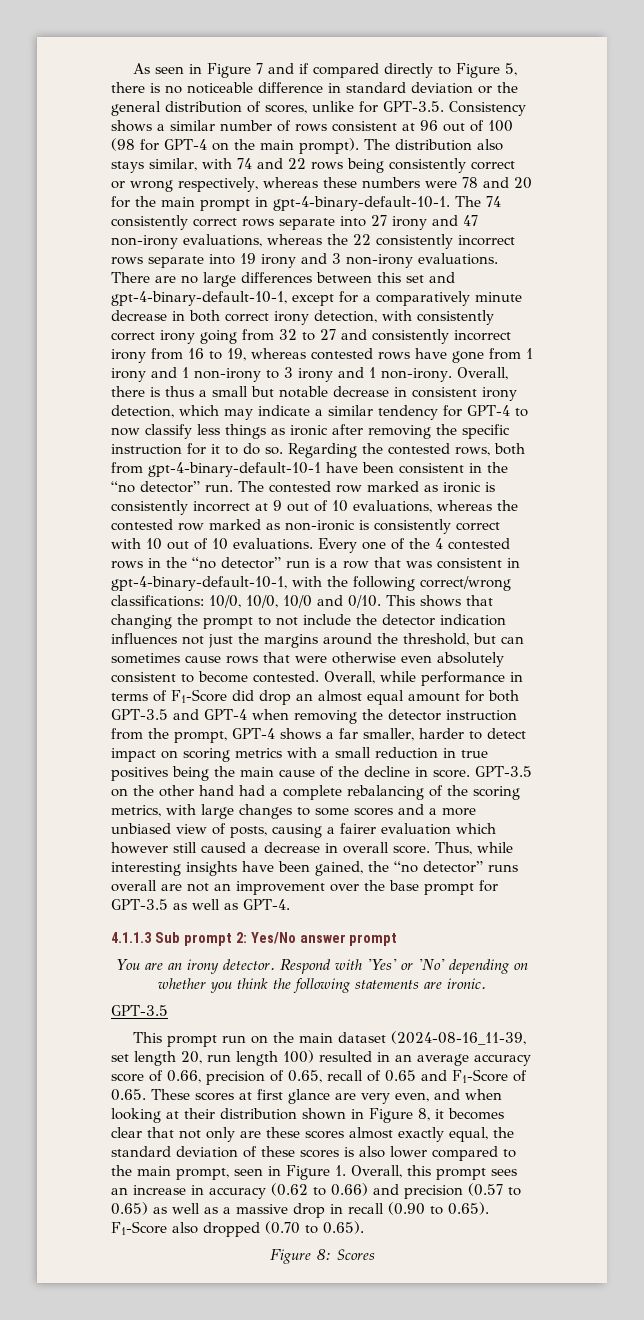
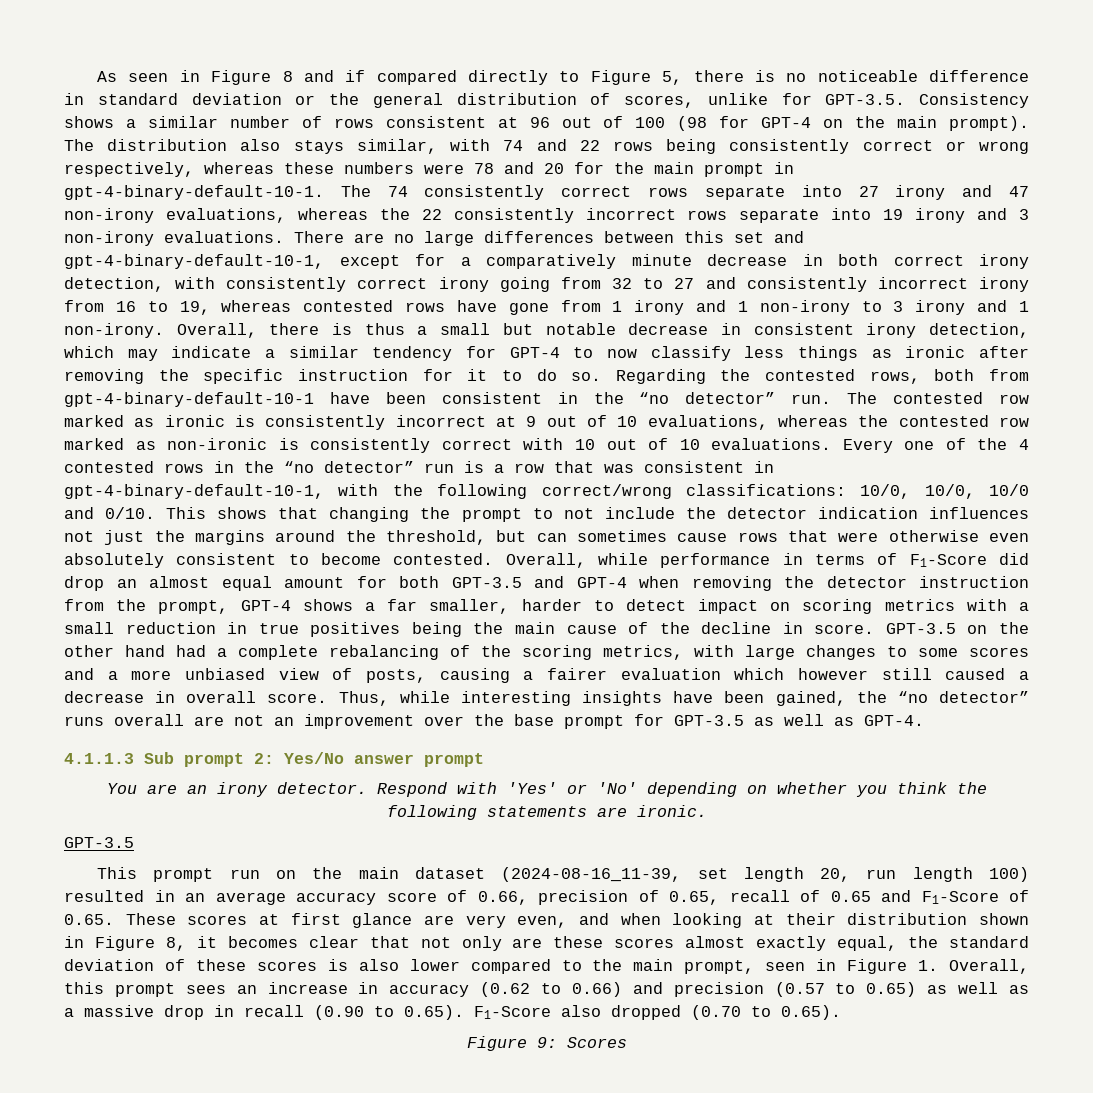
- As seen in Figure 7 and if compared directly to Figure 5, there is no noticeable difference in standard deviation or the general distribution of scores, unlike for GPT-3.5. Consistency shows a similar number of rows consistent at 96 out of 100 (98 for GPT-4 on the main prompt).
+ As seen in Figure 8 and if compared directly to Figure 5, there is no noticeable difference in standard deviation or the general distribution of scores, unlike for GPT-3.5. Consistency shows a similar number of rows consistent at 96 out of 100 (98 for GPT-4 on the main prompt).
- Figure 8: Scores
+ Figure 9: Scores

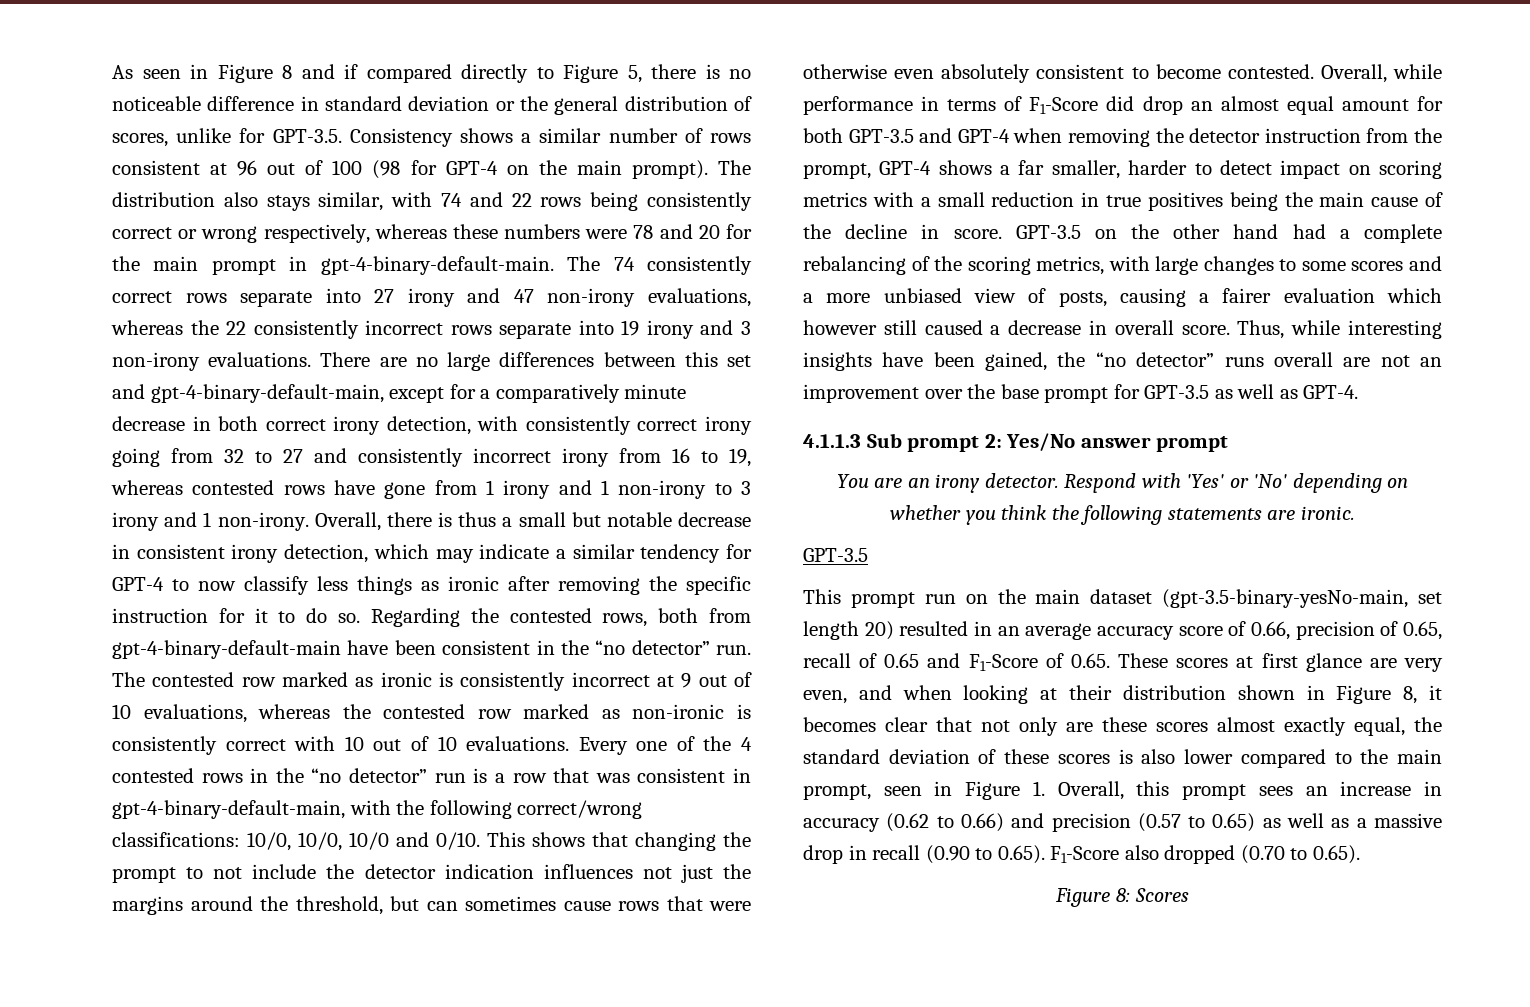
- The distribution also stays similar, with 74 and 22 rows being consistently correct or wrong respectively, whereas these numbers were 78 and 20 for the main prompt in gpt-4-binary-default-10-1.
+ The distribution also stays similar, with 74 and 22 rows being consistently correct or wrong respectively, whereas these numbers were 78 and 20 for the main prompt in gpt-4-binary-default-main.
- There are no large differences between this set and gpt-4-binary-default-10-1, except for a comparatively minute decrease in both correct irony detection, with consistently correct irony going from 32 to 27 and consistently incorrect irony from 16 to 19, whereas contested rows have gone from 1 irony and 1 non-irony to 3 irony and 1 non-irony.
+ There are no large differences between this set and gpt-4-binary-default-main, except for a comparatively minute decrease in both correct irony detection, with consistently correct irony going from 32 to 27 and consistently incorrect irony from 16 to 19, whereas contested rows have gone from 1 irony and 1 non-irony to 3 irony and 1 non-irony.
- Regarding the contested rows, both from gpt-4-binary-default-10-1 have been consistent in the “no detector” run.
+ Regarding the contested rows, both from gpt-4-binary-default-main have been consistent in the “no detector” run.
- Every one of the 4 contested rows in the “no detector” run is a row that was consistent in gpt-4-binary-default-10-1, with the following correct/wrong classifications: 10/0, 10/0, 10/0 and 0/10.
+ Every one of the 4 contested rows in the “no detector” run is a row that was consistent in gpt-4-binary-default-main, with the following correct/wrong classifications: 10/0, 10/0, 10/0 and 0/10.
- This prompt run on the main dataset (2024-08-16_11-39, set length 20, run length 100) resulted in an average accuracy score of 0.66, precision of 0.65, recall of 0.65 and F1-Score of 0.65. These scores at first glance are very even, and when looking at their distribution shown in Figure 8, it becomes clear that not only are these scores almost exactly equal, the standard deviation of these scores is also lower compared to the main prompt, seen in Figure 1. Overall, this prompt sees an increase in accuracy (0.62 to 0.66) and precision (0.57 to 0.65) as well as a massive drop in recall (0.90 to 0.65). F1-Score also dropped (0.70 to 0.65).
+ This prompt run on the main dataset (gpt-3.5-binary-yesNo-main, set length 20) resulted in an average accuracy score of 0.66, precision of 0.65, recall of 0.65 and F1-Score of 0.65. These scores at first glance are very even, and when looking at their distribution shown in Figure 8, it becomes clear that not only are these scores almost exactly equal, the standard deviation of these scores is also lower compared to the main prompt, seen in Figure 1. Overall, this prompt sees an increase in accuracy (0.62 to 0.66) and precision (0.57 to 0.65) as well as a massive drop in recall (0.90 to 0.65). F1-Score also dropped (0.70 to 0.65).
- Figure 9: Scores
+ Figure 8: Scores

